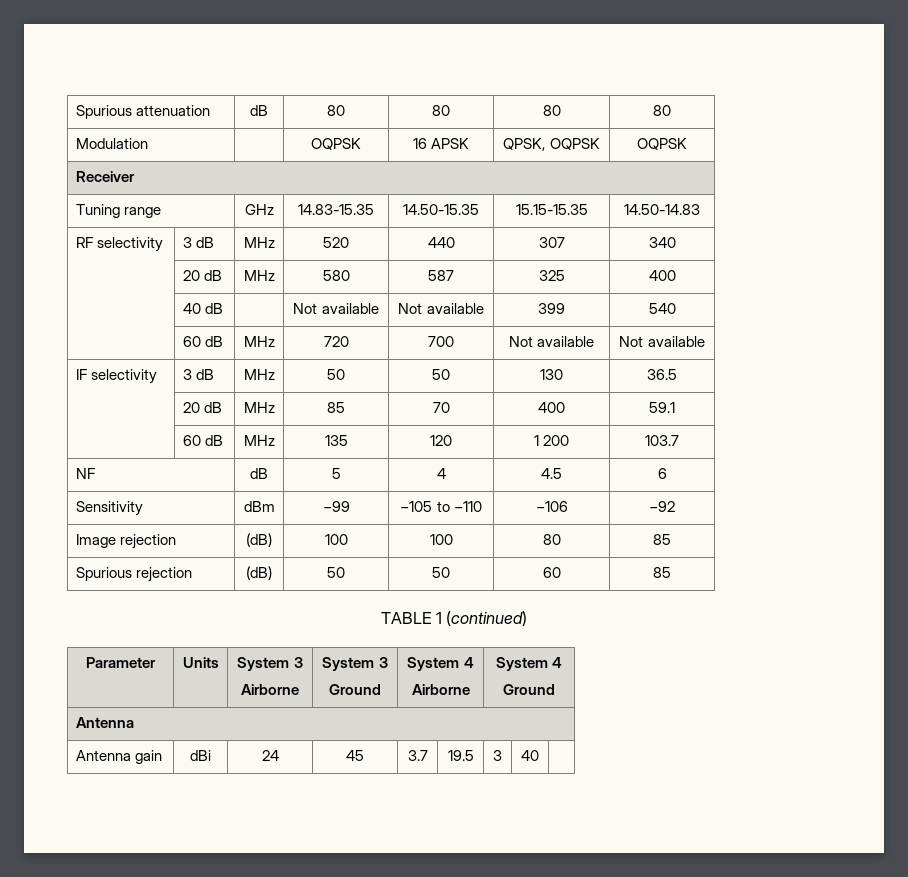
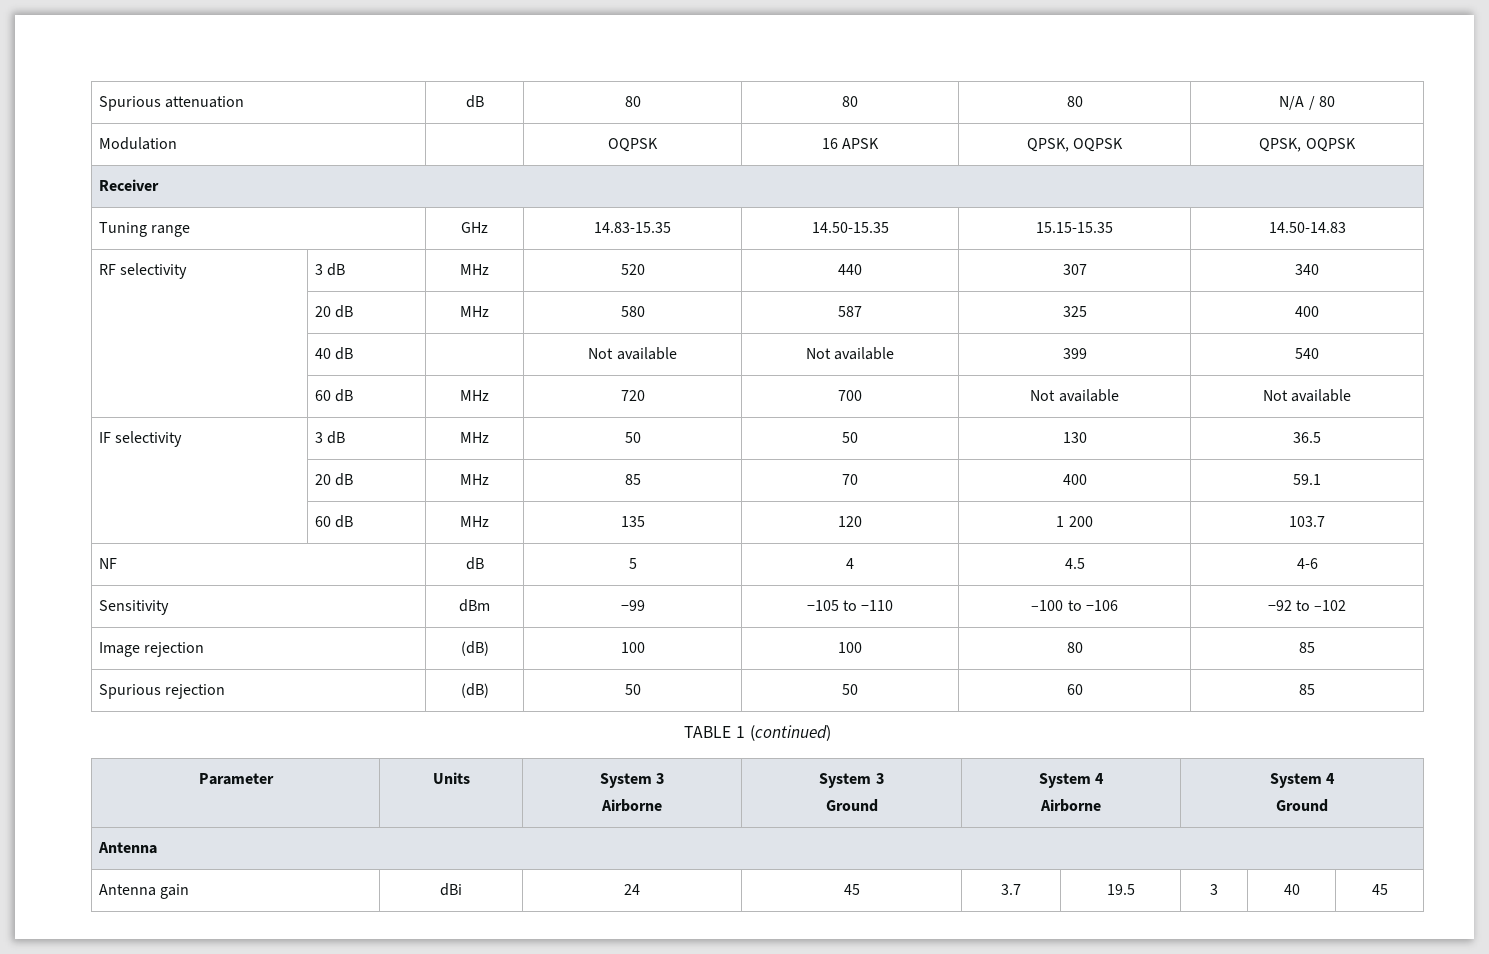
- Spurious attenuation | dB | 80 | 80 | 80 | 80
+ Spurious attenuation | dB | 80 | 80 | 80 | N/A / 80
- Modulation | | OQPSK | 16 APSK | QPSK, OQPSK | OQPSK
+ Modulation | | OQPSK | 16 APSK | QPSK, OQPSK | QPSK, OQPSK
- NF | dB | 5 | 4 | 4.5 | 6
+ NF | dB | 5 | 4 | 4.5 | 4-6
- Sensitivity | dBm | −99 | −105 to −110 | −106 | −92
+ Sensitivity | dBm | −99 | −105 to −110 | –100 to −106 | −92 to –102
- Antenna gain | dBi | 24 | 45 | 3.7 | 19.5 | 3 | 40 |
+ Antenna gain | dBi | 24 | 45 | 3.7 | 19.5 | 3 | 40 | 45

